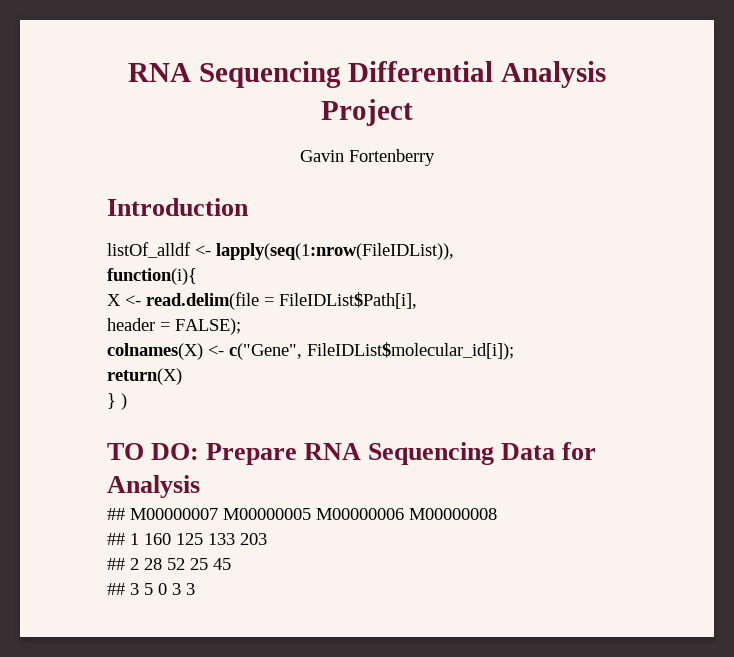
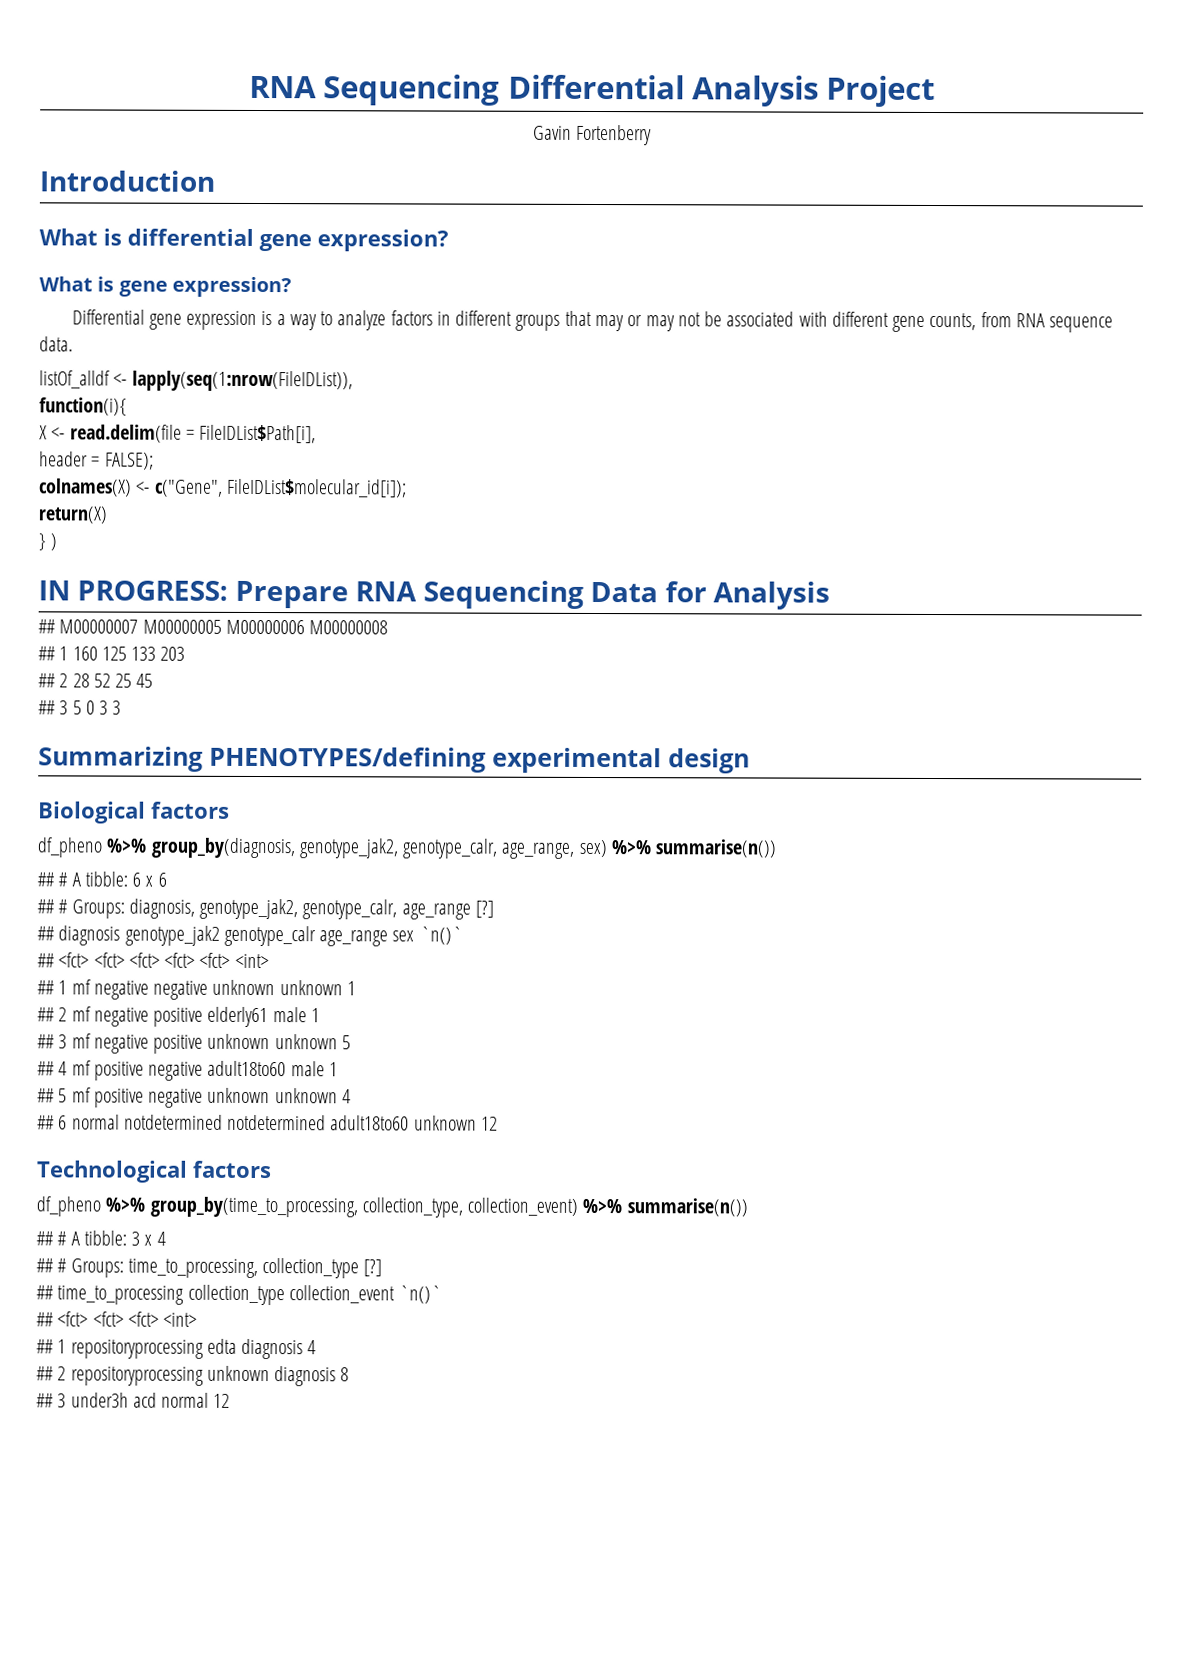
+ What is differential gene expression?
+ What is gene expression?
+ Differential gene expression is a way to analyze factors in different groups that may or may not be associated with different gene counts, from RNA sequence data.
- TO DO: Prepare RNA Sequencing Data for Analysis
+ IN PROGRESS: Prepare RNA Sequencing Data for Analysis
+ Summarizing PHENOTYPES/defining experimental design
+ Biological factors
+ df_pheno %>% group_by(diagnosis, genotype_jak2, genotype_calr, age_range, sex) %>% summarise(n())
+ ## # A tibble: 6 x 6
+ ## # Groups: diagnosis, genotype_jak2, genotype_calr, age_range [?]
+ ## diagnosis genotype_jak2 genotype_calr age_range sex `n()`
+ ## <fct> <fct> <fct> <fct> <fct> <int>
+ ## 1 mf negative negative unknown unknown 1
+ ## 2 mf negative positive elderly61 male 1
+ ## 3 mf negative positive unknown unknown 5
+ ## 4 mf positive negative adult18to60 male 1
+ ## 5 mf positive negative unknown unknown 4
+ ## 6 normal notdetermined notdetermined adult18to60 unknown 12
+ Technological factors
+ df_pheno %>% group_by(time_to_processing, collection_type, collection_event) %>% summarise(n())
+ ## # A tibble: 3 x 4
+ ## # Groups: time_to_processing, collection_type [?]
+ ## time_to_processing collection_type collection_event `n()`
+ ## <fct> <fct> <fct> <int>
+ ## 1 repositoryprocessing edta diagnosis 4
+ ## 2 repositoryprocessing unknown diagnosis 8
+ ## 3 under3h acd normal 12

